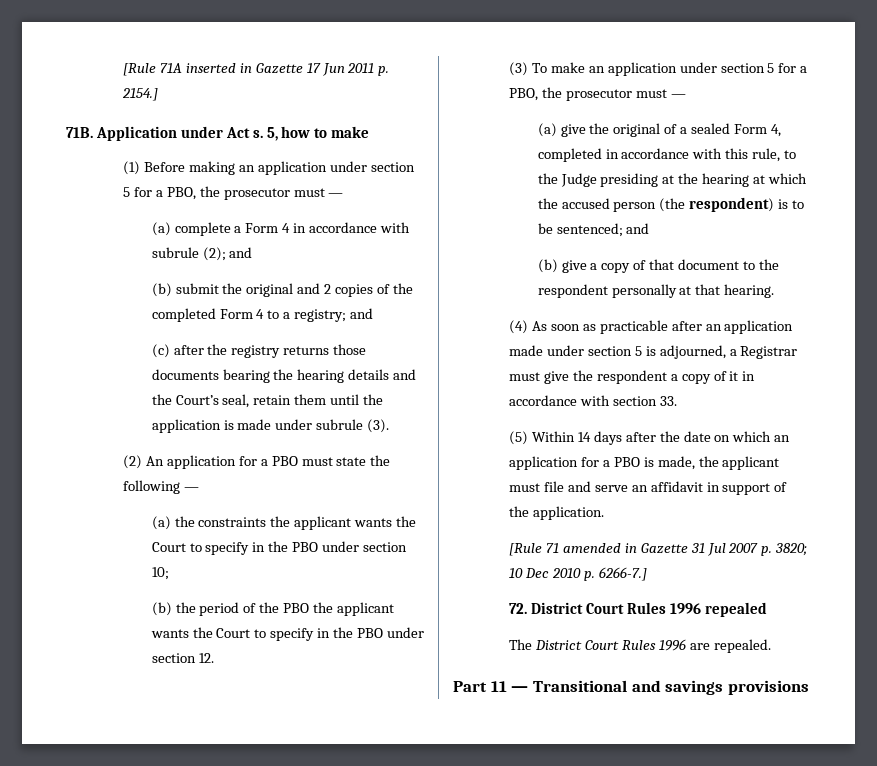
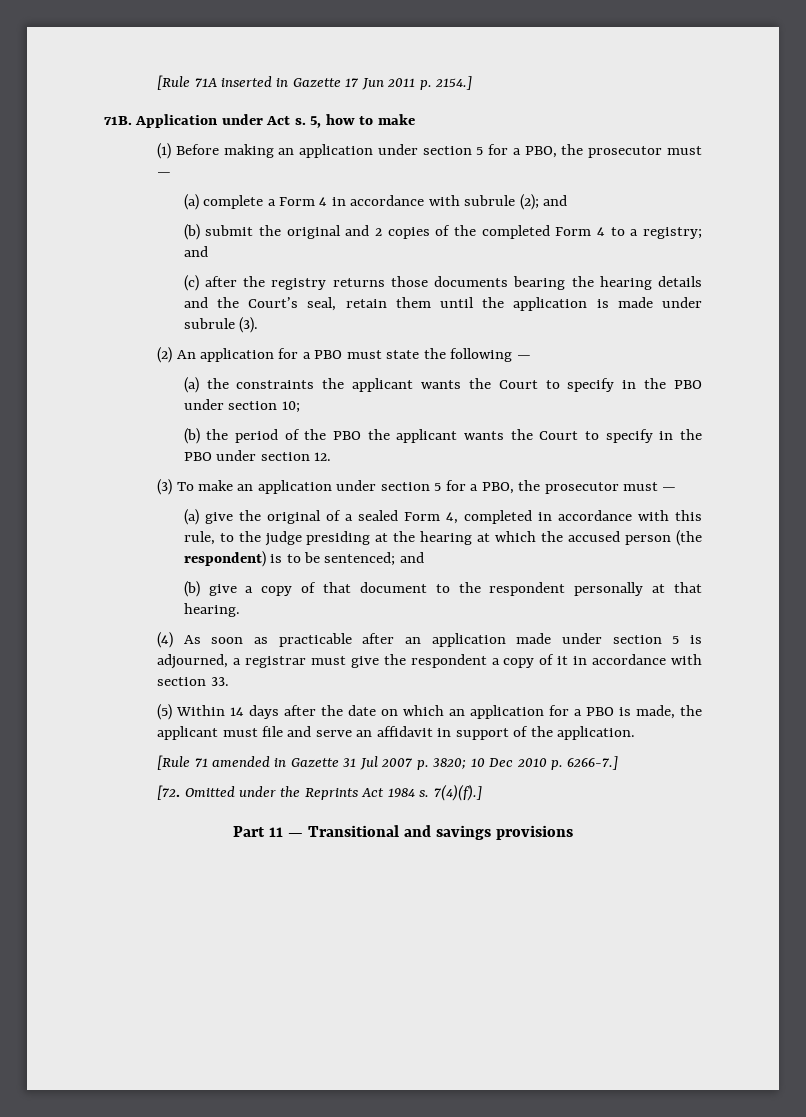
- (a) give the original of a sealed Form 4, completed in accordance with this rule, to the Judge presiding at the hearing at which the accused person (the respondent) is to be sentenced; and
+ (a) give the original of a sealed Form 4, completed in accordance with this rule, to the judge presiding at the hearing at which the accused person (the respondent) is to be sentenced; and
- (4) As soon as practicable after an application made under section 5 is adjourned, a Registrar must give the respondent a copy of it in accordance with section 33.
+ (4) As soon as practicable after an application made under section 5 is adjourned, a registrar must give the respondent a copy of it in accordance with section 33.
- 72. District Court Rules 1996 repealed
- The District Court Rules 1996 are repealed.
+ [72. Omitted under the Reprints Act 1984 s. 7(4)(f).]

